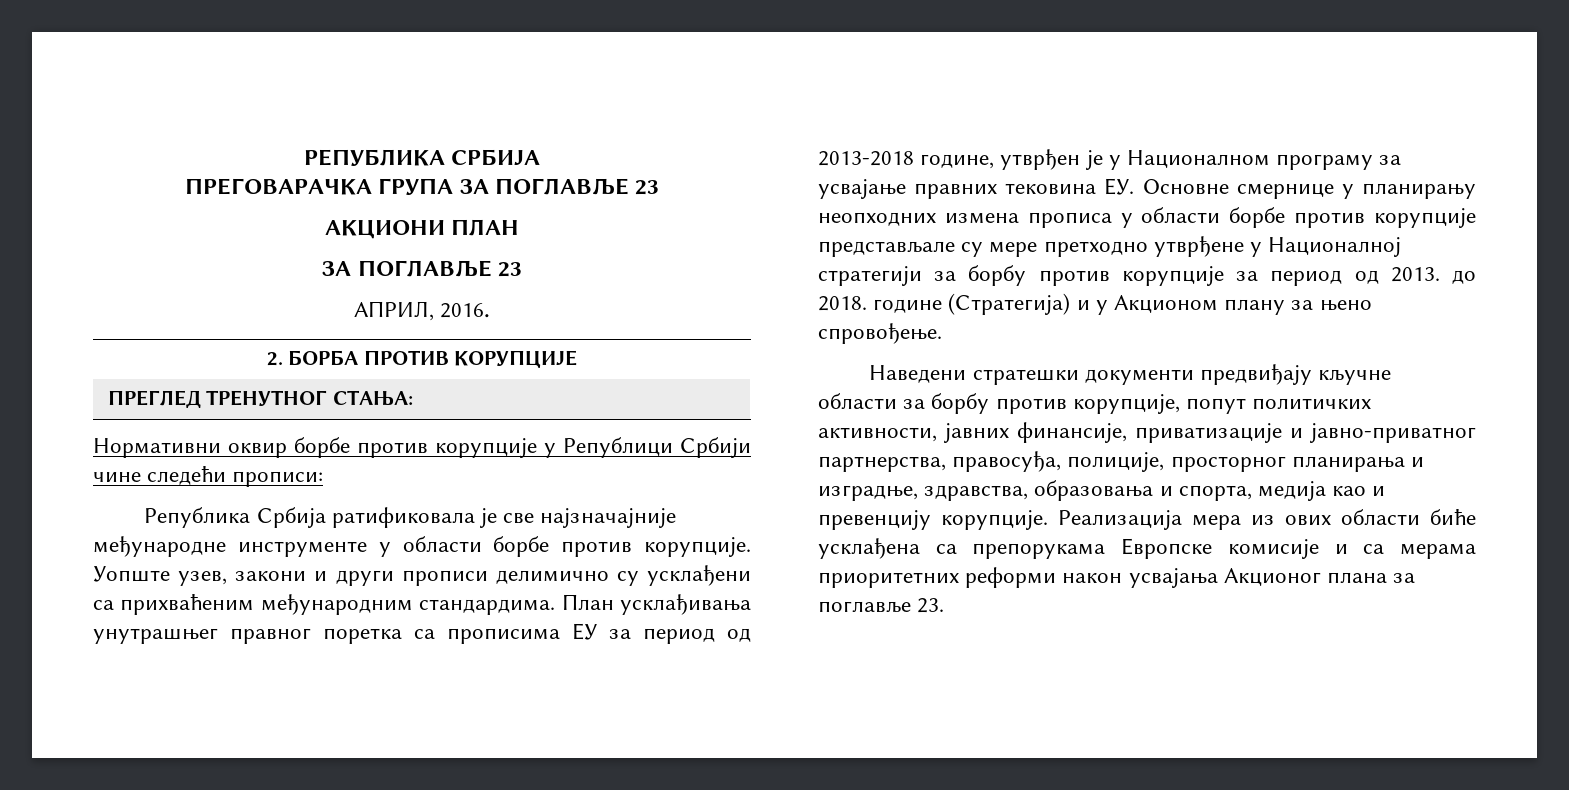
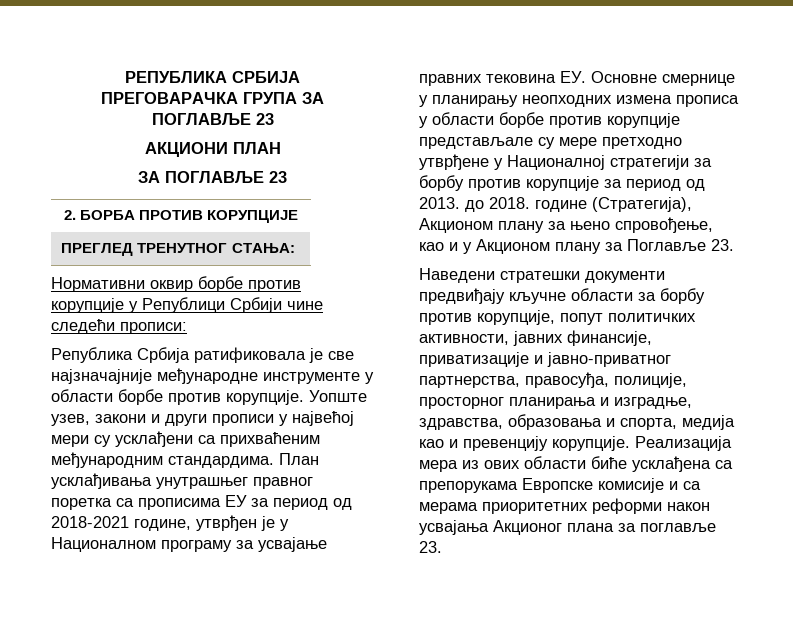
- АПРИЛ, 2016.
- Уопште узев, закони и други прописи делимично су усклађени са прихваћеним међународним стандардима.
+ Уопште узев, закони и други прописи у највећој мери су усклађени са прихваћеним међународним стандардима.
- План усклађивања унутрашњег правног поретка са прописима ЕУ за период од 2013-2018 године, утврђен је у Националном програму за усвајање правних тековина ЕУ. Основне смернице у планирању неопходних измена прописа у области борбе против корупције представљале су мере претходно утврђене у Националној стратегији за борбу против корупције за период од 2013. до 2018. године (Стратегија) и у Акционом плану за њено спровођење.
+ План усклађивања унутрашњег правног поретка са прописима ЕУ за период од 2018-2021 године, утврђен је у Националном програму за усвајање правних тековина ЕУ. Основне смернице у планирању неопходних измена прописа у области борбе против корупције представљале су мере претходно утврђене у Националној стратегији за борбу против корупције за период од 2013. до 2018. године (Стратегија), Акционом плану за њено спровођење, као и у Акционом плану за Поглавље 23.

